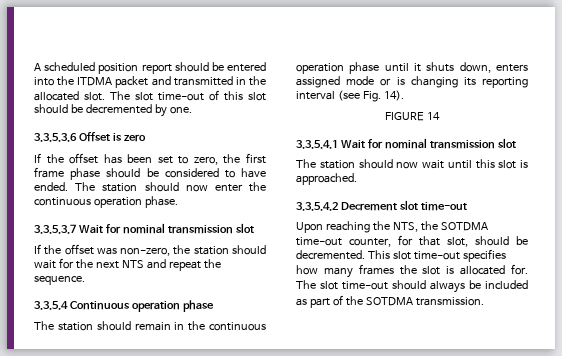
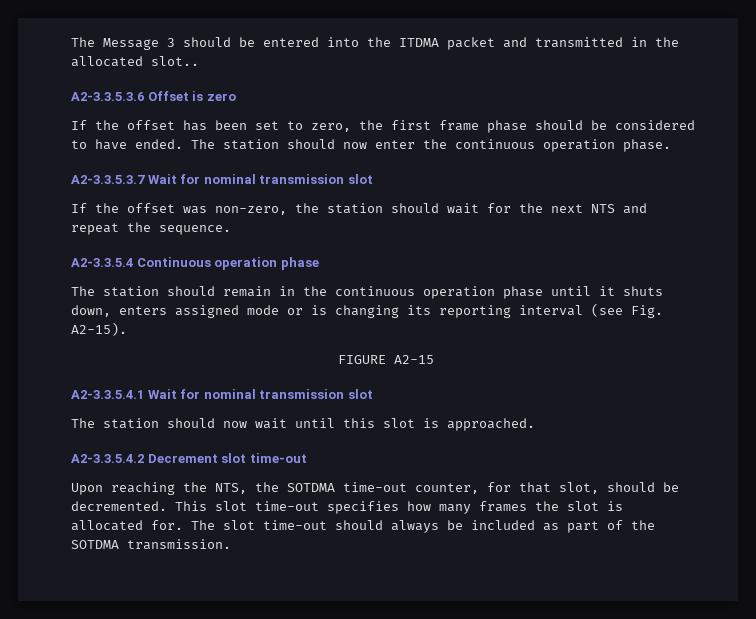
- A scheduled position report should be entered into the ITDMA packet and transmitted in the allocated slot. The slot time-out of this slot should be decremented by one.
- 3.3.5.3.6 Offset is zero
+ The Message 3 should be entered into the ITDMA packet and transmitted in the allocated slot..
+ A2-3.3.5.3.6 Offset is zero
- 3.3.5.3.7 Wait for nominal transmission slot
+ A2-3.3.5.3.7 Wait for nominal transmission slot
- 3.3.5.4 Continuous operation phase
+ A2-3.3.5.4 Continuous operation phase
- The station should remain in the continuous operation phase until it shuts down, enters assigned mode or is changing its reporting interval (see Fig. 14).
+ The station should remain in the continuous operation phase until it shuts down, enters assigned mode or is changing its reporting interval (see Fig. A2-15).
- FIGURE 14
- 3.3.5.4.1 Wait for nominal transmission slot
+ FIGURE A2-15
+ A2-3.3.5.4.1 Wait for nominal transmission slot
- 3.3.5.4.2 Decrement slot time-out
+ A2-3.3.5.4.2 Decrement slot time-out

